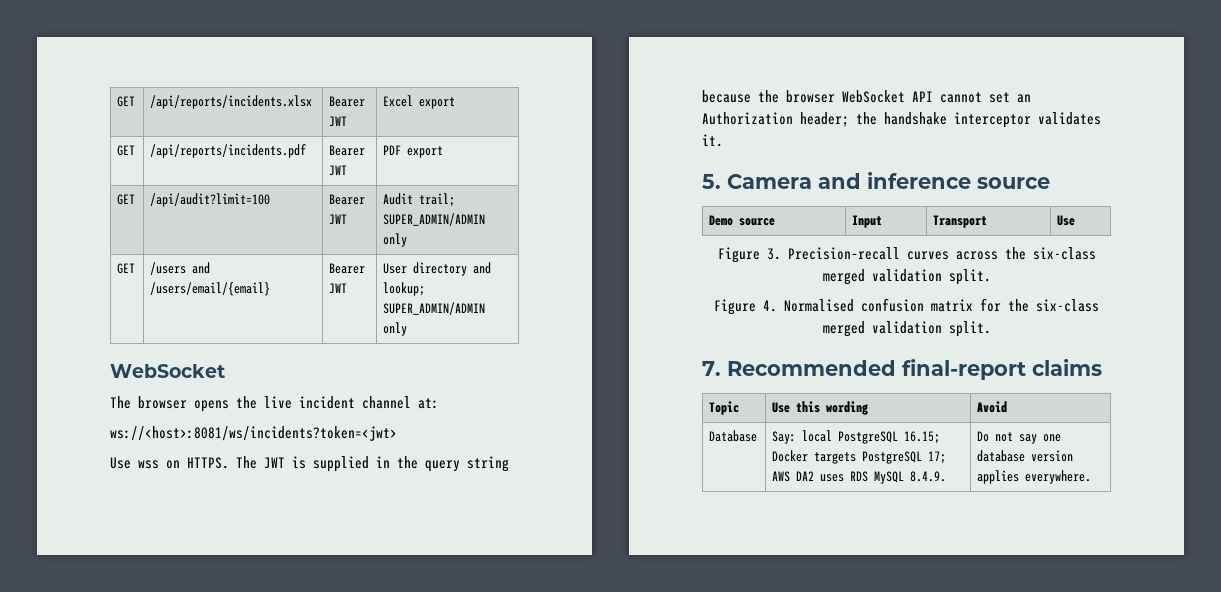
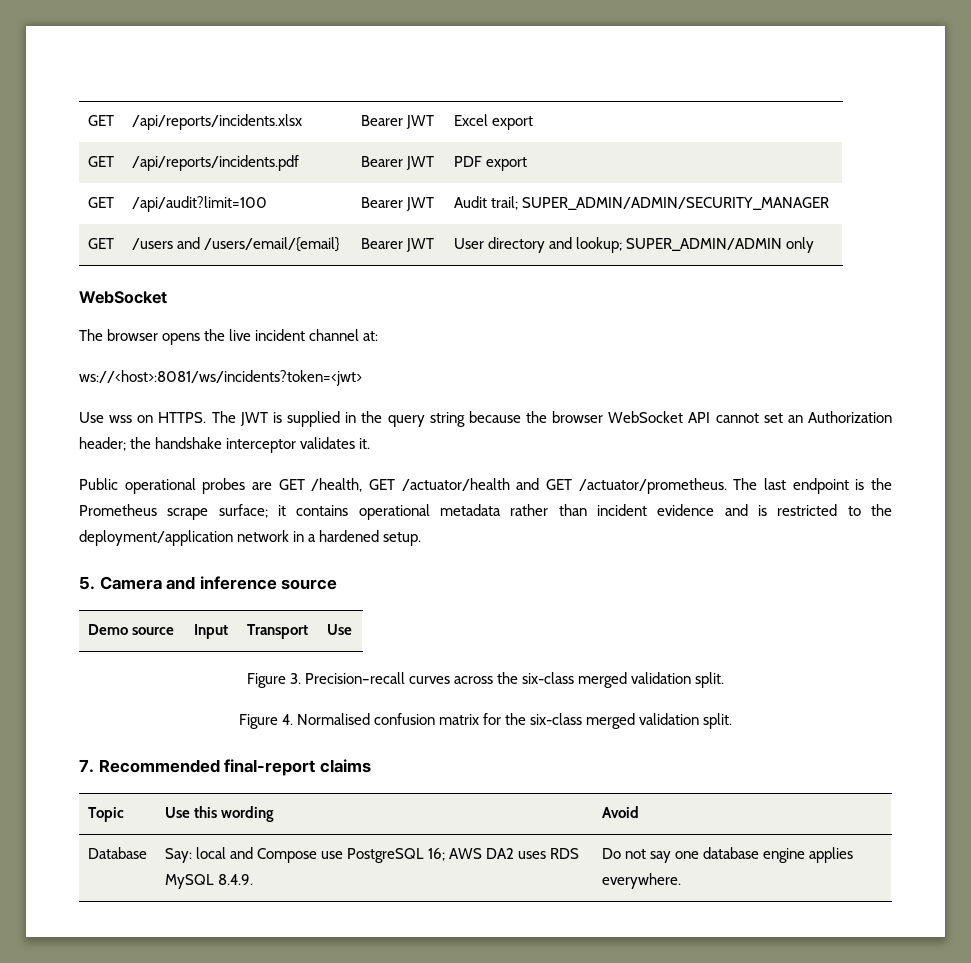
- GET | /api/audit?limit=100 | Bearer JWT | Audit trail; SUPER_ADMIN/ADMIN only
+ GET | /api/audit?limit=100 | Bearer JWT | Audit trail; SUPER_ADMIN/ADMIN/SECURITY_MANAGER
+ Public operational probes are GET /health, GET /actuator/health and GET /actuator/prometheus. The last endpoint is the Prometheus scrape surface; it contains operational metadata rather than incident evidence and is restricted to the deployment/application network in a hardened setup.
- Database | Say: local PostgreSQL 16.15; Docker targets PostgreSQL 17; AWS DA2 uses RDS MySQL 8.4.9. | Do not say one database version applies everywhere.
+ Database | Say: local and Compose use PostgreSQL 16; AWS DA2 uses RDS MySQL 8.4.9. | Do not say one database engine applies everywhere.

